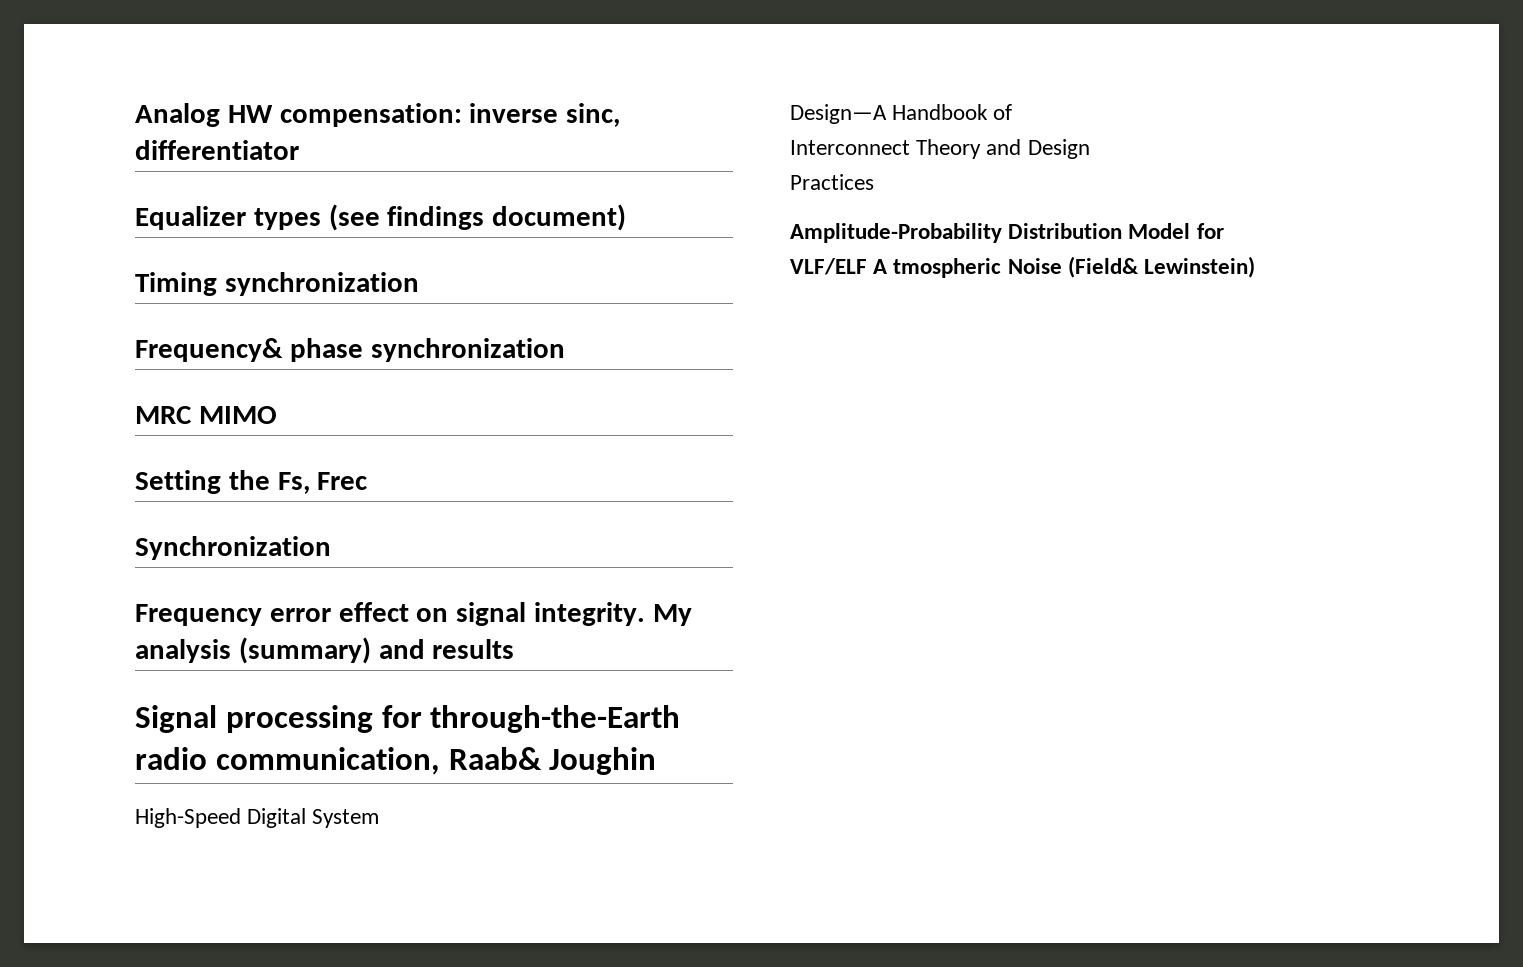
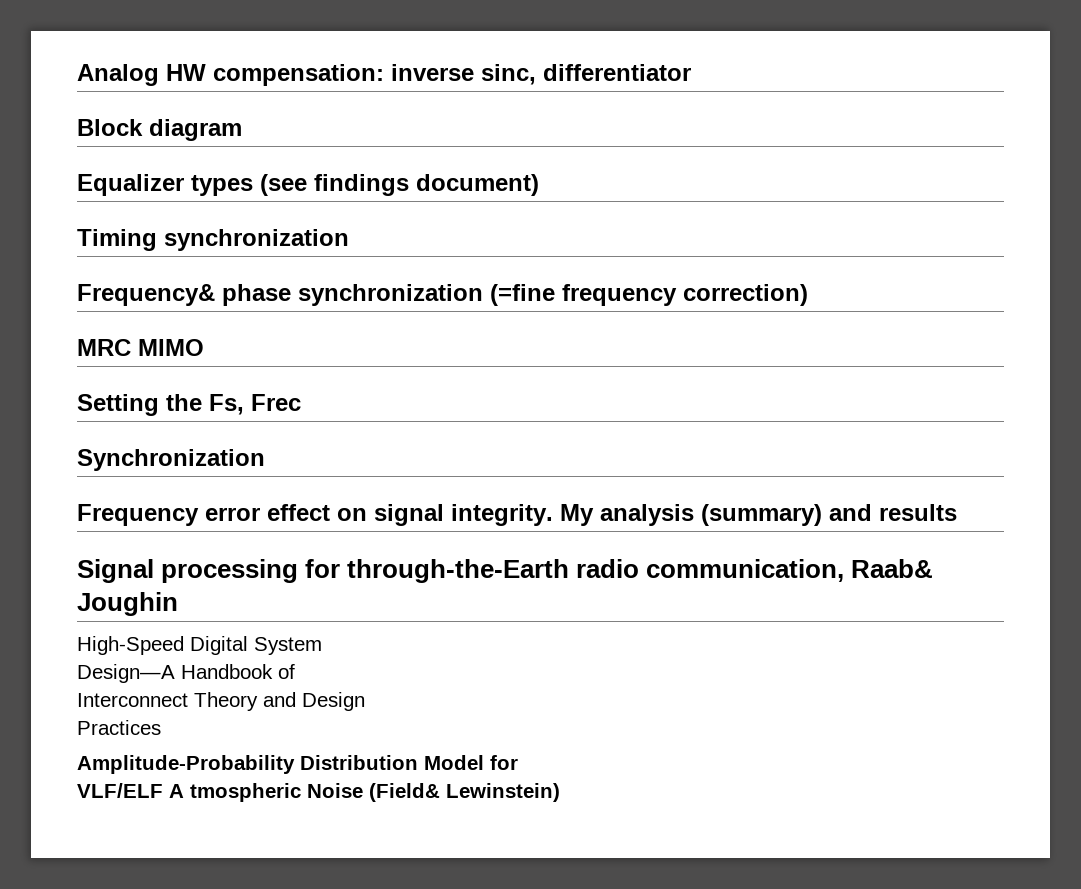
+ Block diagram
- Frequency& phase synchronization
+ Frequency& phase synchronization (=fine frequency correction)

